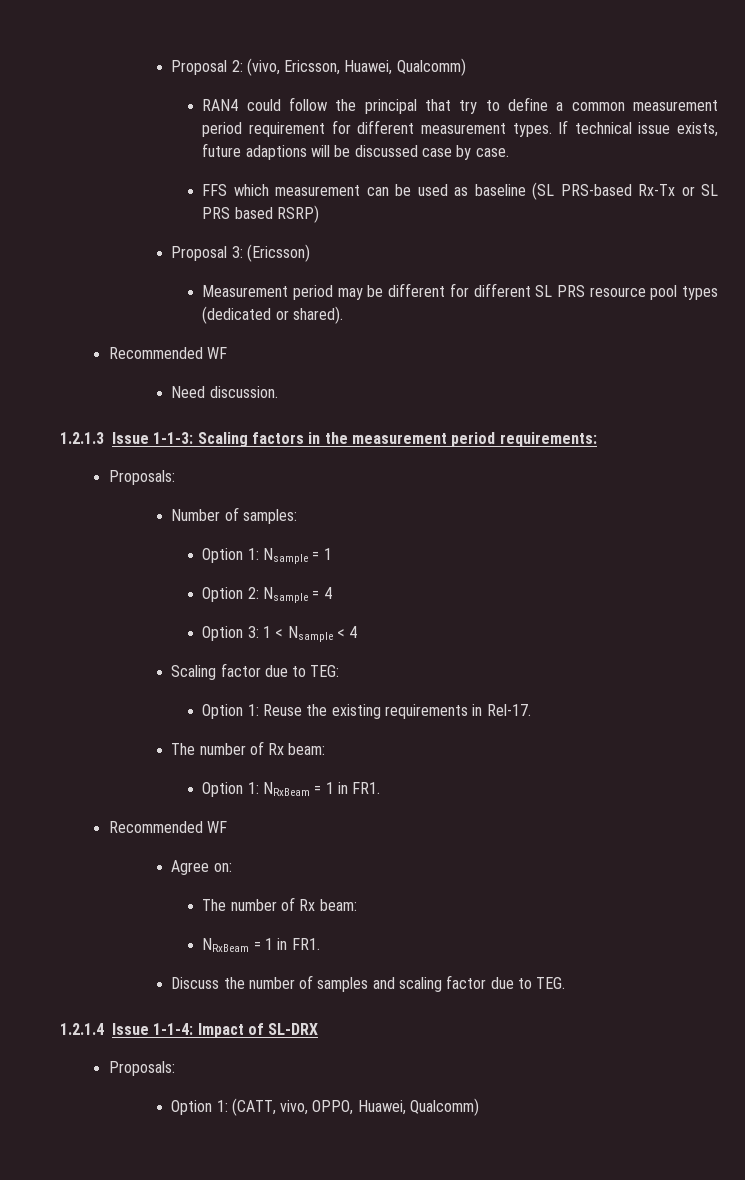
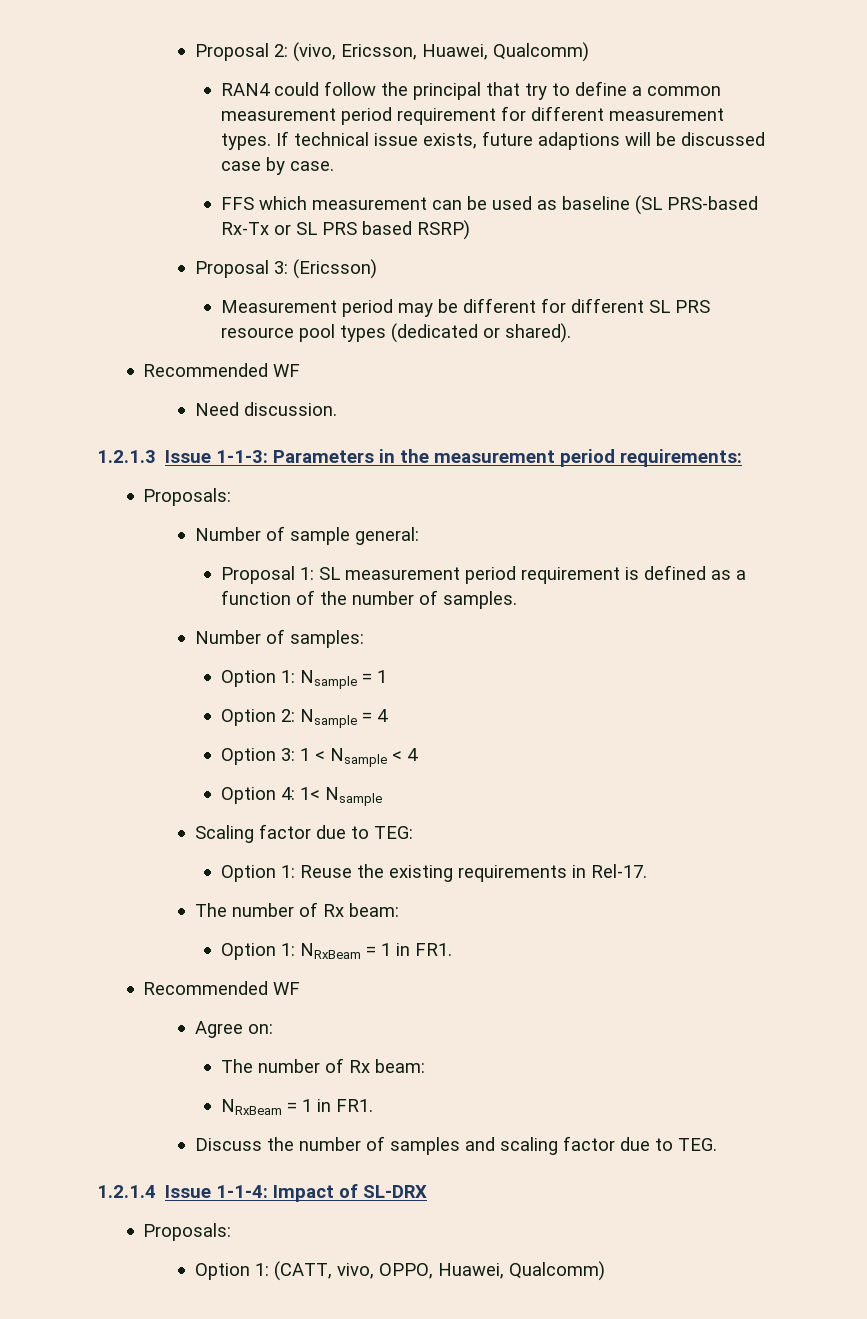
- 1.2.1.3 Issue 1-1-3: Scaling factors in the measurement period requirements:
+ 1.2.1.3 Issue 1-1-3: Parameters in the measurement period requirements:
+ Number of sample general:
+ Proposal 1: SL measurement period requirement is defined as a function of the number of samples.
+ Option 4: 1< Nsample

